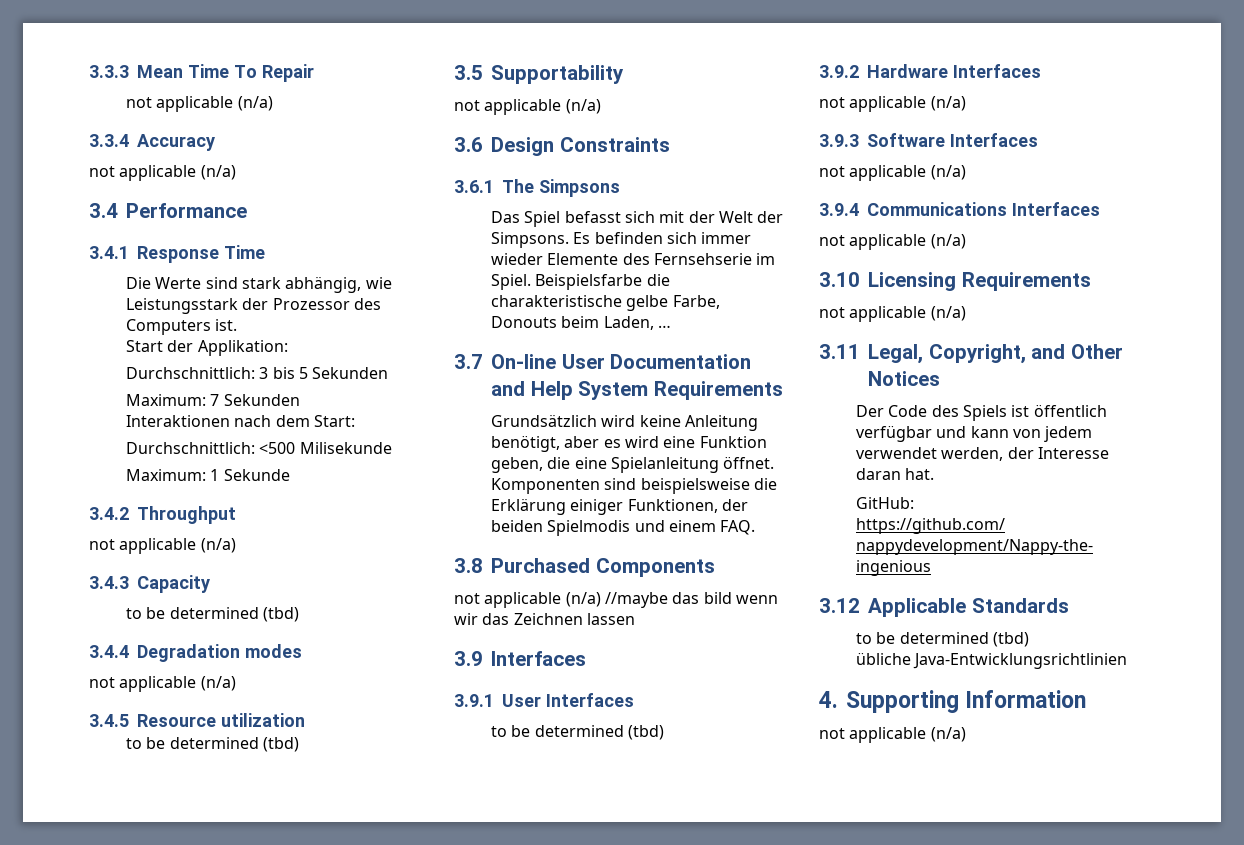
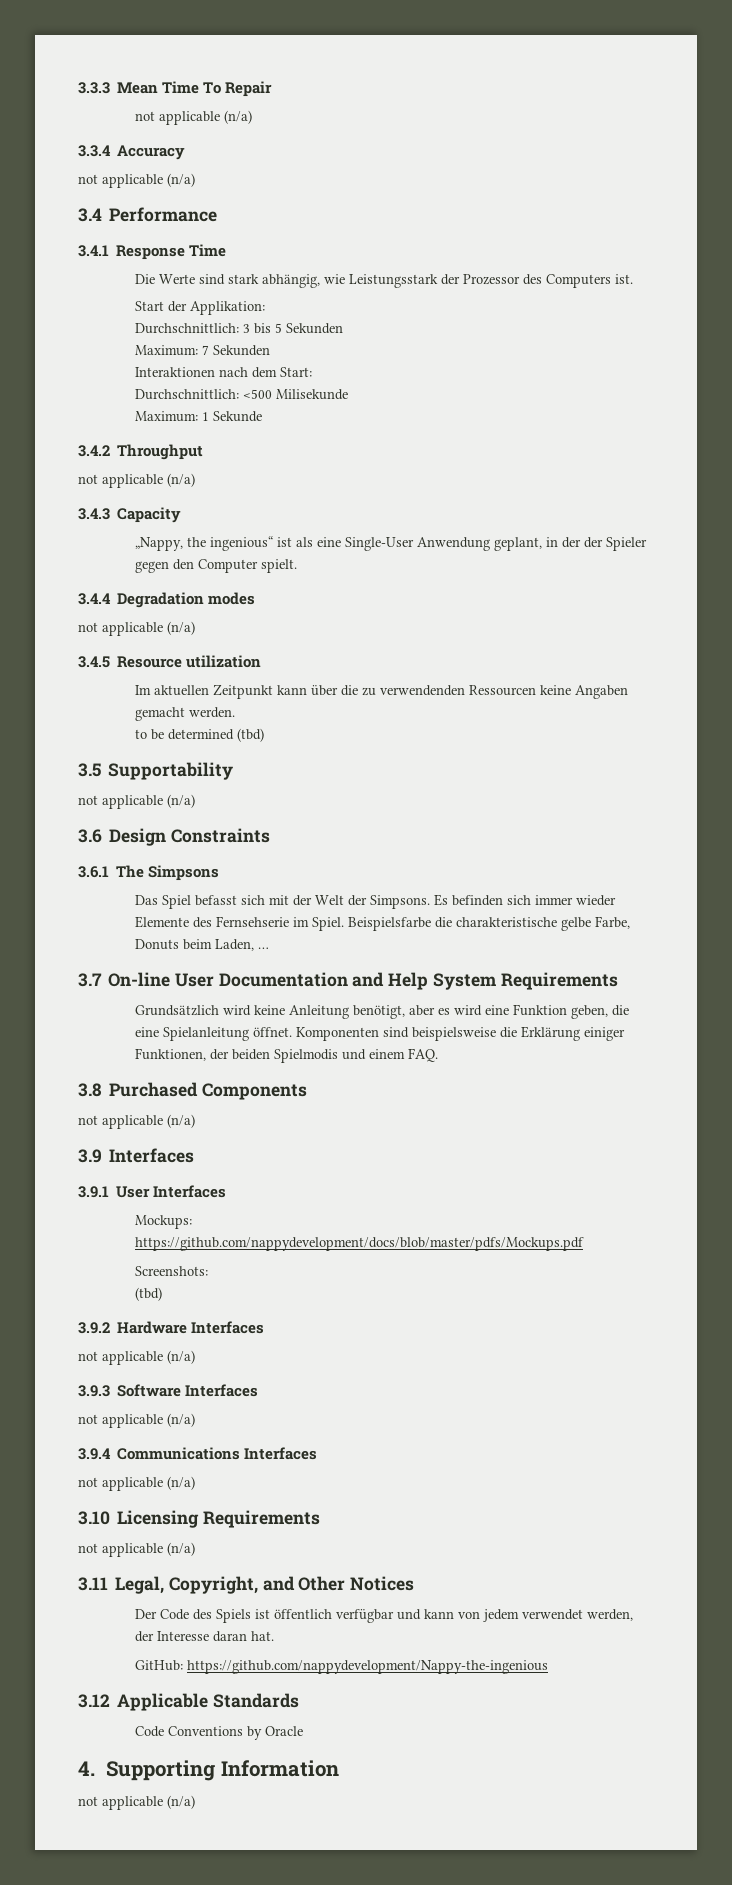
  3.4.3 Capacity
- to be determined (tbd)
+ „Nappy, the ingenious“ ist als eine Single-User Anwendung geplant, in der der Spieler gegen den Computer spielt.
+ Im aktuellen Zeitpunkt kann über die zu verwendenden Ressourcen keine Angaben gemacht werden.
- Beispielsfarbe die charakteristische gelbe Farbe, Donouts beim Laden, …
+ Beispielsfarbe die charakteristische gelbe Farbe, Donuts beim Laden, …
  3.8 Purchased Components
- not applicable (n/a) //maybe das bild wenn wir das Zeichnen lassen
+ not applicable (n/a)
  3.9.1 User Interfaces
- to be determined (tbd)
+ Mockups:
+ https://github.com/nappydevelopment/docs/blob/master/pdfs/Mockups.pdf
+ Screenshots:
+ (tbd)
  3.12 Applicable Standards
- to be determined (tbd)
- übliche Java-Entwicklungsrichtlinien
+ Code Conventions by Oracle

